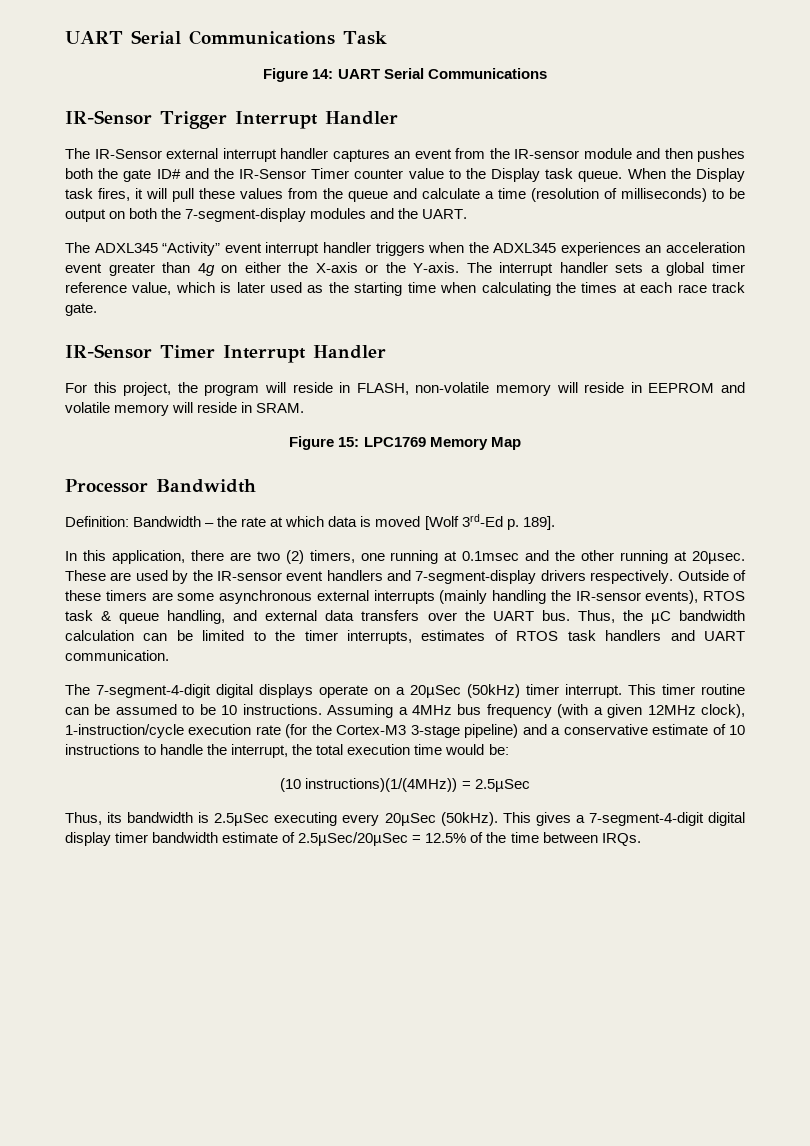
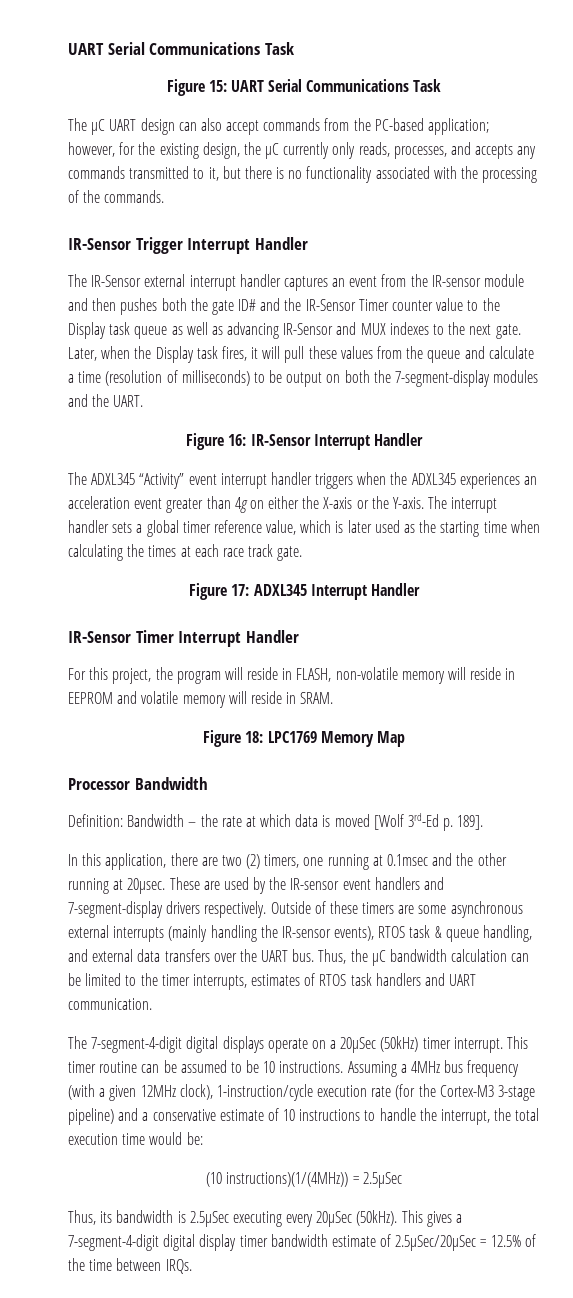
- Figure 14: UART Serial Communications
+ Figure 15: UART Serial Communications Task
+ The µC UART design can also accept commands from the PC-based application; however, for the existing design, the µC currently only reads, processes, and accepts any commands transmitted to it, but there is no functionality associated with the processing of the commands.
- The IR-Sensor external interrupt handler captures an event from the IR-sensor module and then pushes both the gate ID# and the IR-Sensor Timer counter value to the Display task queue. When the Display task fires, it will pull these values from the queue and calculate a time (resolution of milliseconds) to be output on both the 7-segment-display modules and the UART.
+ The IR-Sensor external interrupt handler captures an event from the IR-sensor module and then pushes both the gate ID# and the IR-Sensor Timer counter value to the Display task queue as well as advancing IR-Sensor and MUX indexes to the next gate. Later, when the Display task fires, it will pull these values from the queue and calculate a time (resolution of milliseconds) to be output on both the 7-segment-display modules and the UART.
+ Figure 16: IR-Sensor Interrupt Handler
+ Figure 17: ADXL345 Interrupt Handler
- Figure 15: LPC1769 Memory Map
+ Figure 18: LPC1769 Memory Map

